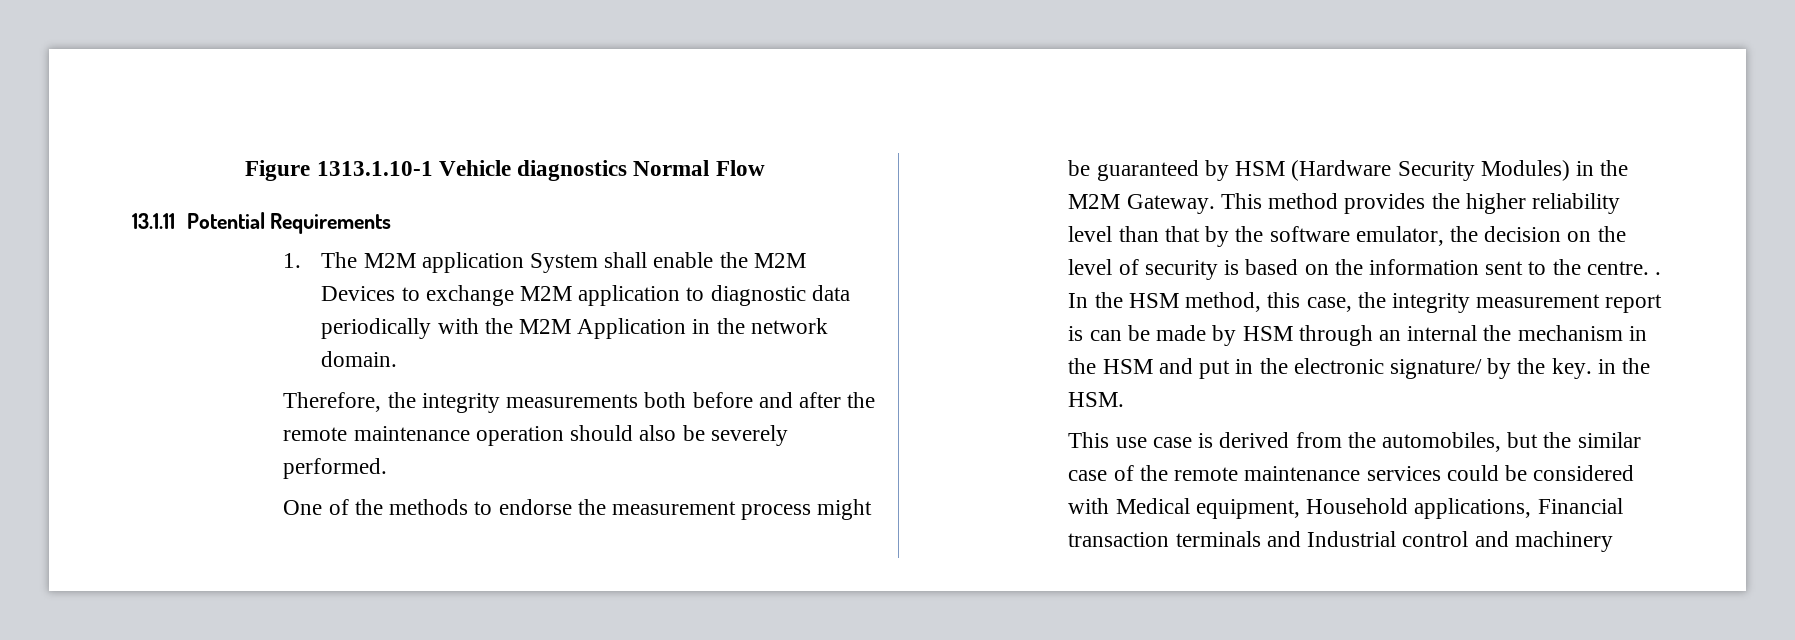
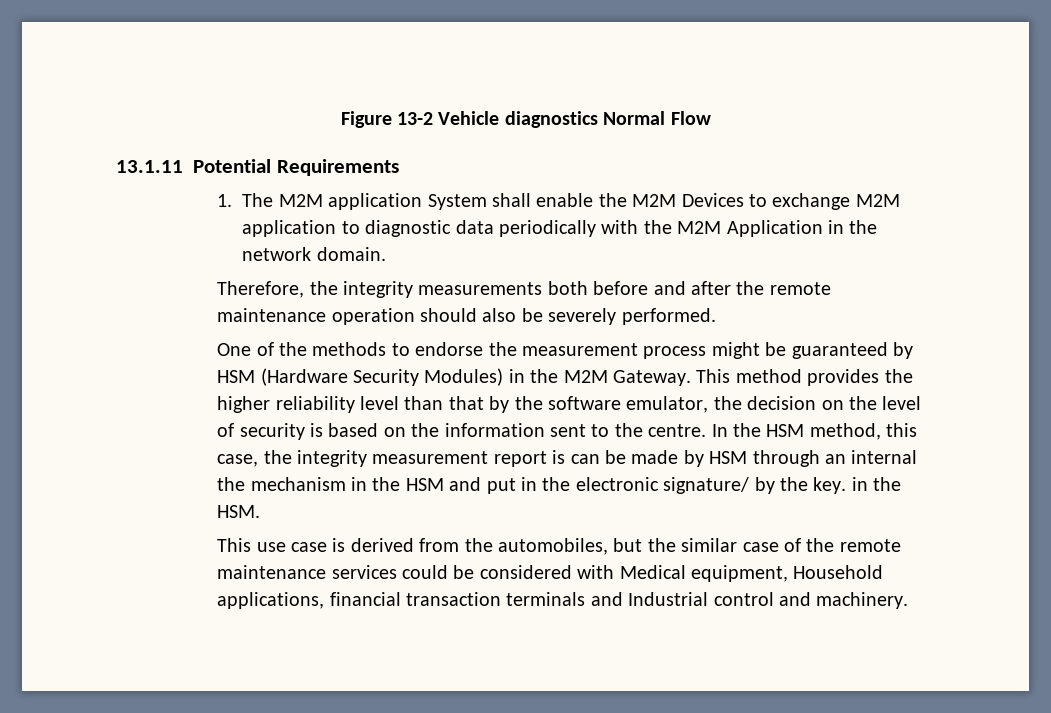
- Figure 1313.1.10-1 Vehicle diagnostics Normal Flow
+ Figure 13-2 Vehicle diagnostics Normal Flow
- This method provides the higher reliability level than that by the software emulator, the decision on the level of security is based on the information sent to the centre. .
+ This method provides the higher reliability level than that by the software emulator, the decision on the level of security is based on the information sent to the centre.
- This use case is derived from the automobiles, but the similar case of the remote maintenance services could be considered with Medical equipment, Household applications, Financial transaction terminals and Industrial control and machinery
+ This use case is derived from the automobiles, but the similar case of the remote maintenance services could be considered with Medical equipment, Household applications, financial transaction terminals and Industrial control and machinery.

